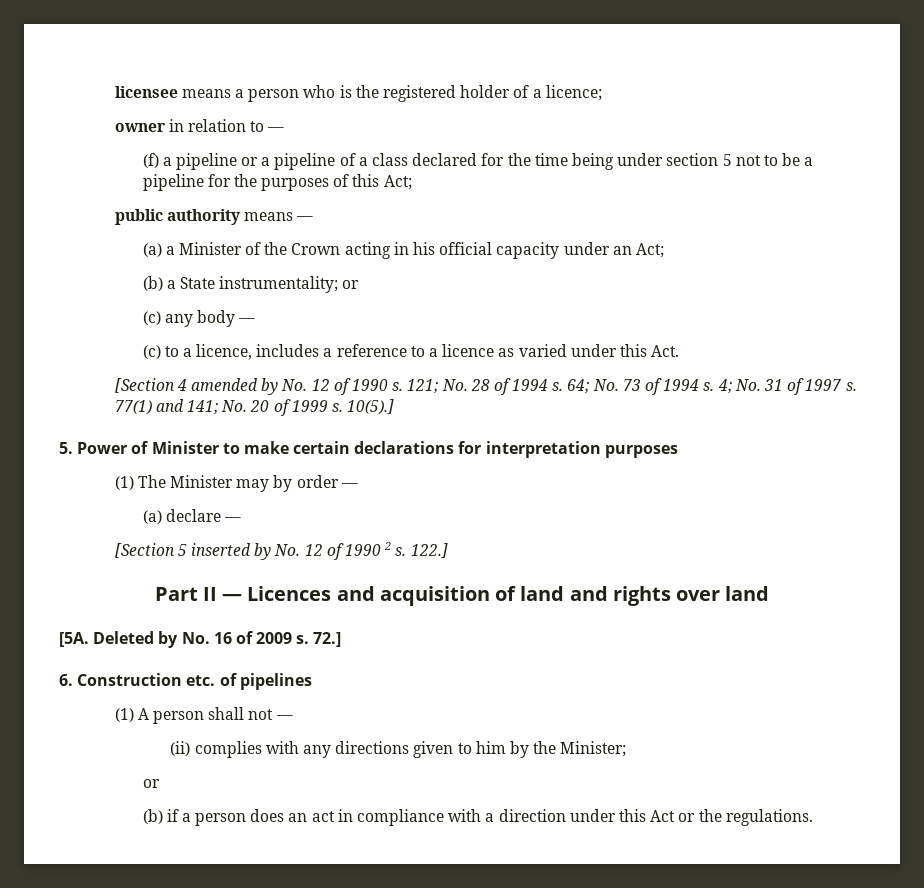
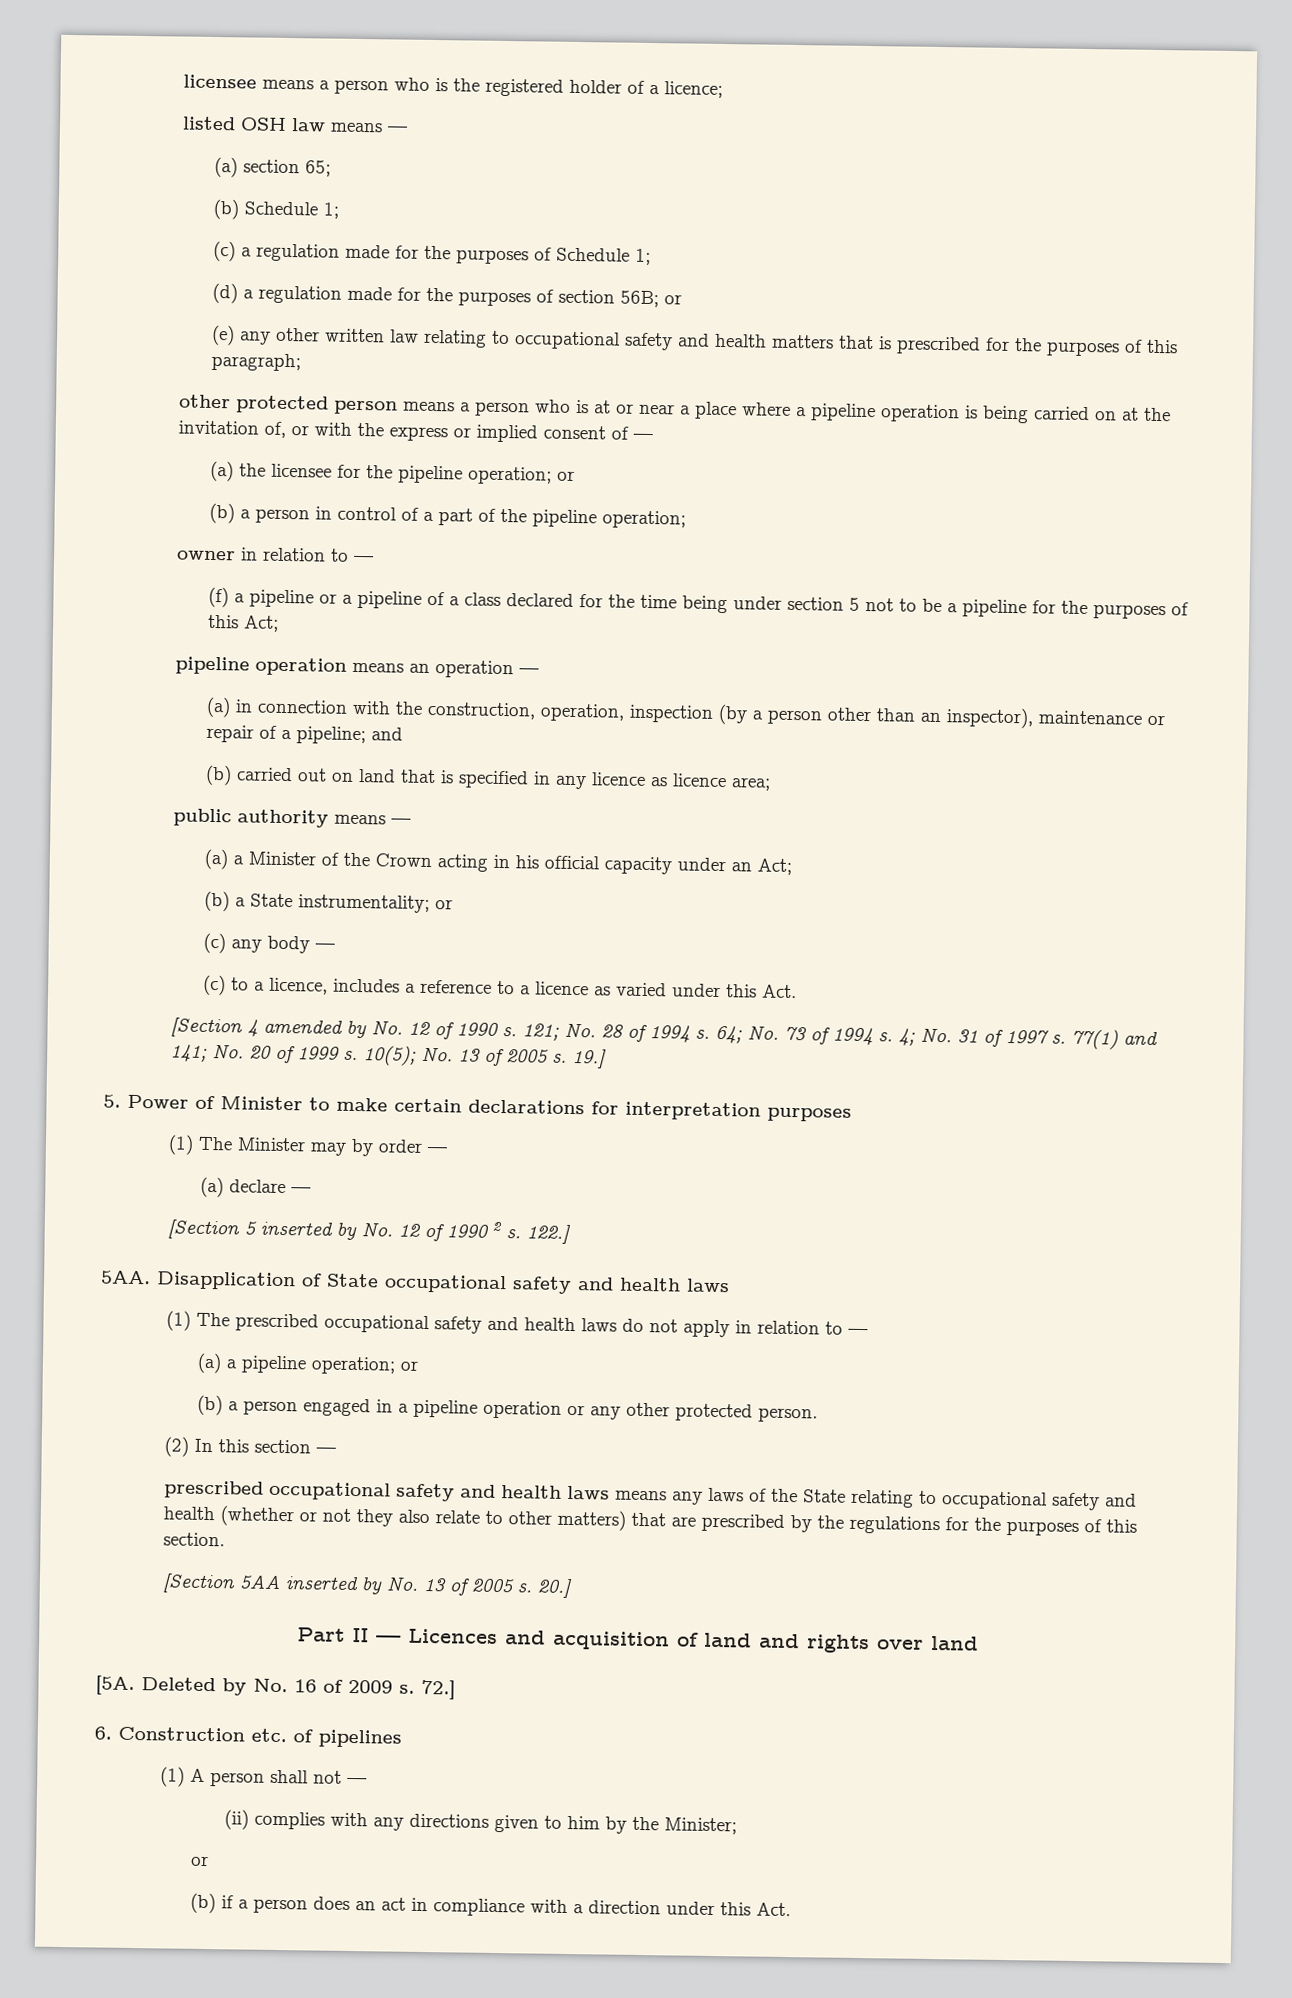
+ listed OSH law means —
+ (a) section 65;
+ (b) Schedule 1;
+ (c) a regulation made for the purposes of Schedule 1;
+ (d) a regulation made for the purposes of section 56B; or
+ (e) any other written law relating to occupational safety and health matters that is prescribed for the purposes of this paragraph;
+ other protected person means a person who is at or near a place where a pipeline operation is being carried on at the invitation of, or with the express or implied consent of —
+ (a) the licensee for the pipeline operation; or
+ (b) a person in control of a part of the pipeline operation;
+ pipeline operation means an operation —
+ (a) in connection with the construction, operation, inspection (by a person other than an inspector), maintenance or repair of a pipeline; and
+ (b) carried out on land that is specified in any licence as licence area;
- 10(5).]
+ 10(5); No. 13 of 2005 s. 19.]
+ 5AA. Disapplication of State occupational safety and health laws
+ (1) The prescribed occupational safety and health laws do not apply in relation to —
+ (a) a pipeline operation; or
+ (b) a person engaged in a pipeline operation or any other protected person.
+ (2) In this section —
+ prescribed occupational safety and health laws means any laws of the State relating to occupational safety and health (whether or not they also relate to other matters) that are prescribed by the regulations for the purposes of this section.
+ [Section 5AA inserted by No. 13 of 2005 s. 20.]
- (b) if a person does an act in compliance with a direction under this Act or the regulations.
+ (b) if a person does an act in compliance with a direction under this Act.

